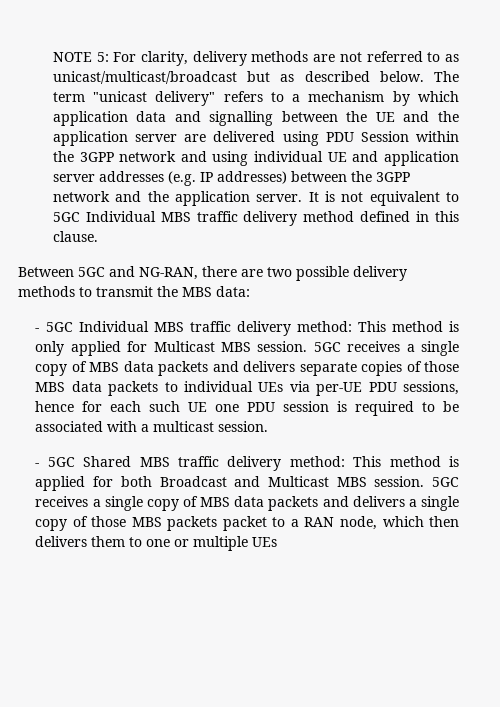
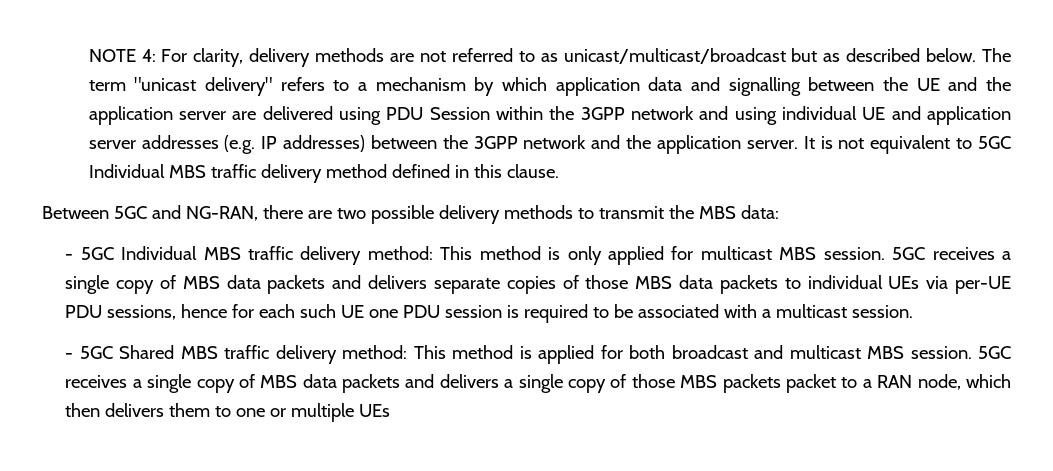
- NOTE 5: For clarity, delivery methods are not referred to as unicast/multicast/broadcast but as described below.
+ NOTE 4: For clarity, delivery methods are not referred to as unicast/multicast/broadcast but as described below.
- - 5GC Individual MBS traffic delivery method: This method is only applied for Multicast MBS session.
+ - 5GC Individual MBS traffic delivery method: This method is only applied for multicast MBS session.
- - 5GC Shared MBS traffic delivery method: This method is applied for both Broadcast and Multicast MBS session.
+ - 5GC Shared MBS traffic delivery method: This method is applied for both broadcast and multicast MBS session.

